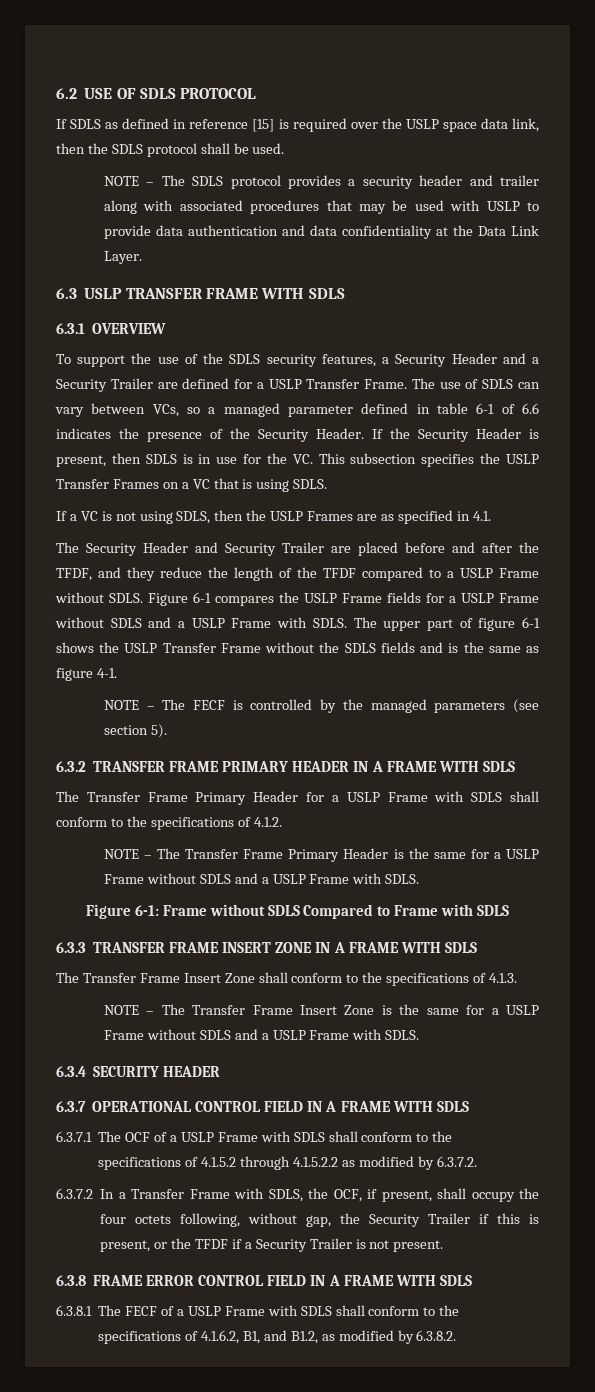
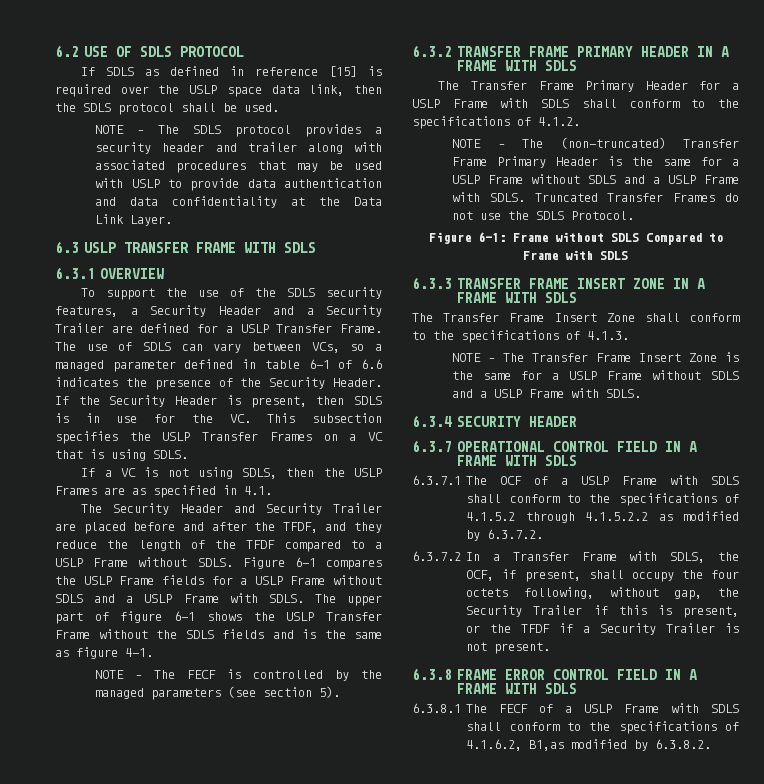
- NOTE – The Transfer Frame Primary Header is the same for a USLP Frame without SDLS and a USLP Frame with SDLS.
+ NOTE – The (non-truncated) Transfer Frame Primary Header is the same for a USLP Frame without SDLS and a USLP Frame with SDLS. Truncated Transfer Frames do not use the SDLS Protocol.
- 6.3.8.1 The FECF of a USLP Frame with SDLS shall conform to the specifications of 4.1.6.2, B1, and B1.2, as modified by 6.3.8.2.
+ 6.3.8.1 The FECF of a USLP Frame with SDLS shall conform to the specifications of 4.1.6.2, B1,as modified by 6.3.8.2.

